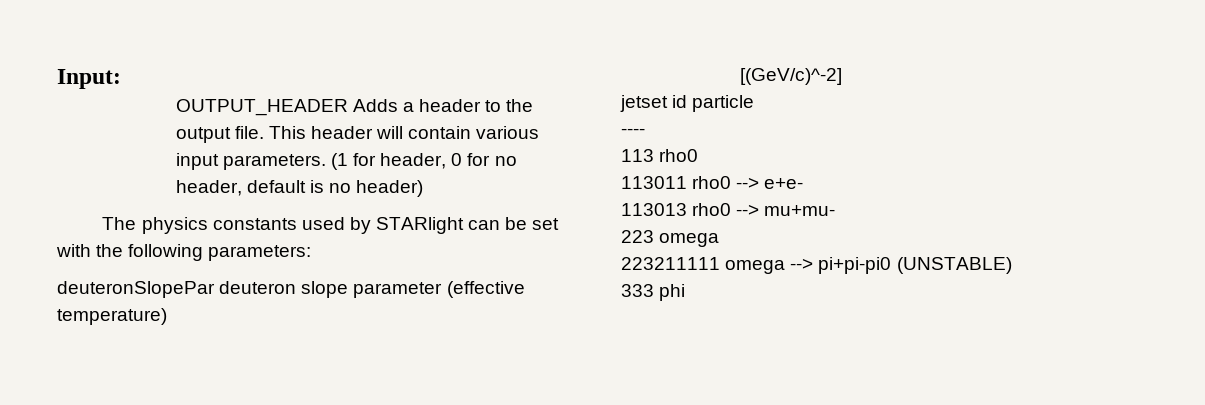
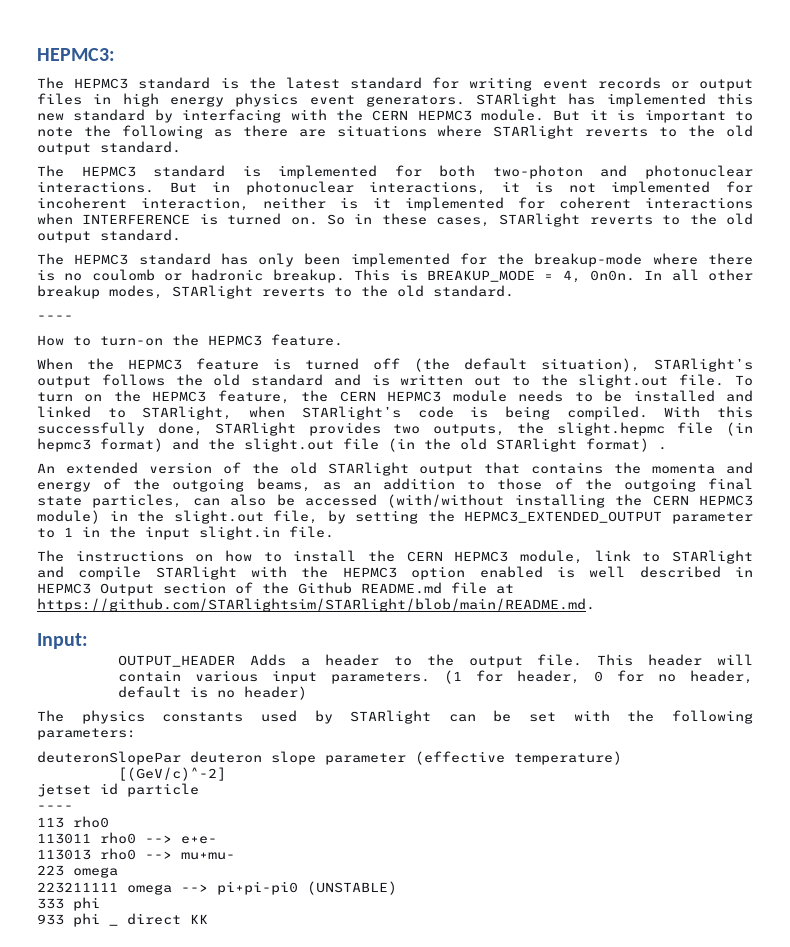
+ HEPMC3:
+ The HEPMC3 standard is the latest standard for writing event records or output files in high energy physics event generators. STARlight has implemented this new standard by interfacing with the CERN HEPMC3 module. But it is important to note the following as there are situations where STARlight reverts to the old output standard.
+ The HEPMC3 standard is implemented for both two-photon and photonuclear interactions. But in photonuclear interactions, it is not implemented for incoherent interaction, neither is it implemented for coherent interactions when INTERFERENCE is turned on. So in these cases, STARlight reverts to the old output standard.
+ The HEPMC3 standard has only been implemented for the breakup-mode where there is no coulomb or hadronic breakup. This is BREAKUP_MODE = 4, 0n0n. In all other breakup modes, STARlight reverts to the old standard.
+ ----
+ How to turn-on the HEPMC3 feature.
+ When the HEPMC3 feature is turned off (the default situation), STARlight’s output follows the old standard and is written out to the slight.out file. To turn on the HEPMC3 feature, the CERN HEPMC3 module needs to be installed and linked to STARlight, when STARlight’s code is being compiled. With this successfully done, STARlight provides two outputs, the slight.hepmc file (in hepmc3 format) and the slight.out file (in the old STARlight format) .
+ An extended version of the old STARlight output that contains the momenta and energy of the outgoing beams, as an addition to those of the outgoing final state particles, can also be accessed (with/without installing the CERN HEPMC3 module) in the slight.out file, by setting the HEPMC3_EXTENDED_OUTPUT parameter to 1 in the input slight.in file.
+ The instructions on how to install the CERN HEPMC3 module, link to STARlight and compile STARlight with the HEPMC3 option enabled is well described in HEPMC3 Output section of the Github README.md file at https://github.com/STARlightsim/STARlight/blob/main/README.md.
+ 933 phi _ direct KK

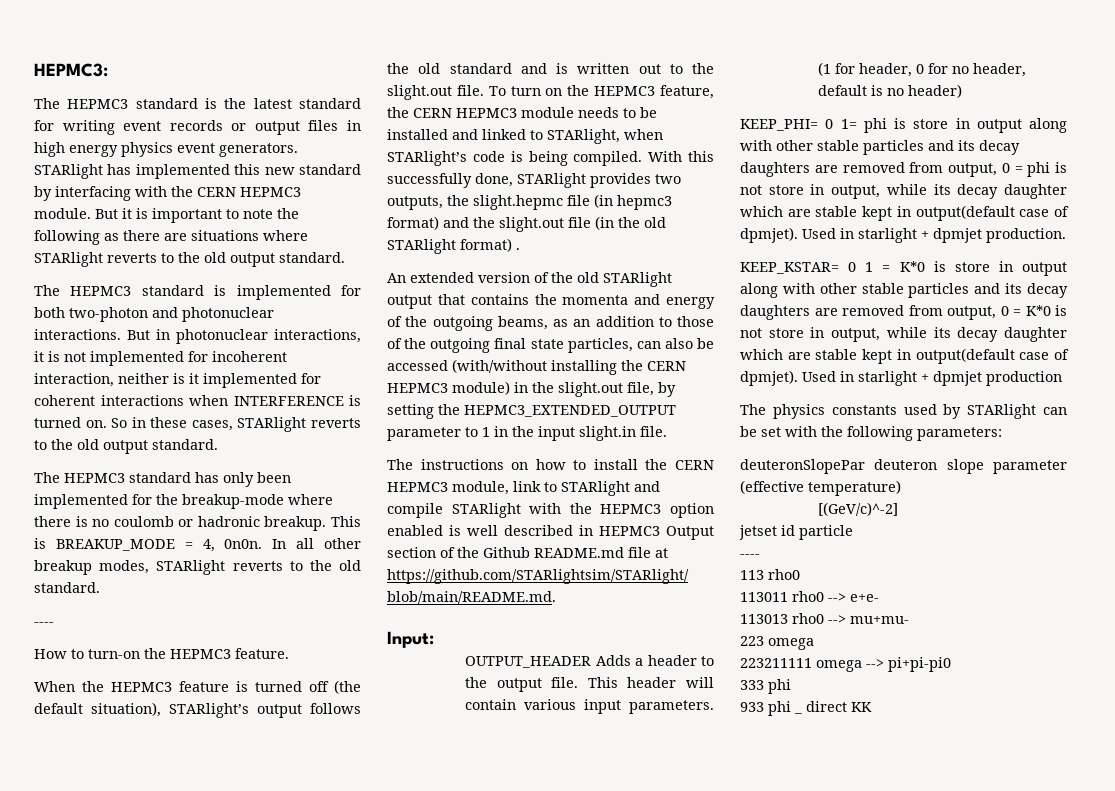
+ KEEP_PHI= 0 1= phi is store in output along with other stable particles and its decay daughters are removed from output, 0 = phi is not store in output, while its decay daughter which are stable kept in output(default case of dpmjet). Used in starlight + dpmjet production.
+ KEEP_KSTAR= 0 1 = K*0 is store in output along with other stable particles and its decay daughters are removed from output, 0 = K*0 is not store in output, while its decay daughter which are stable kept in output(default case of dpmjet). Used in starlight + dpmjet production
- 223211111 omega --> pi+pi-pi0 (UNSTABLE)
+ 223211111 omega --> pi+pi-pi0

